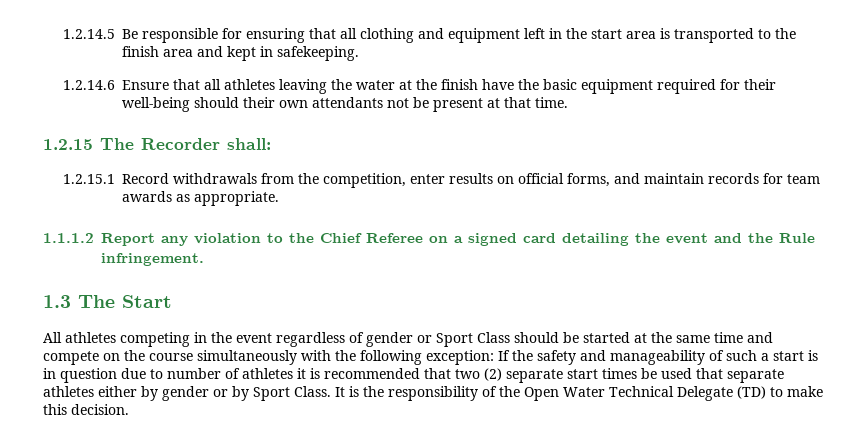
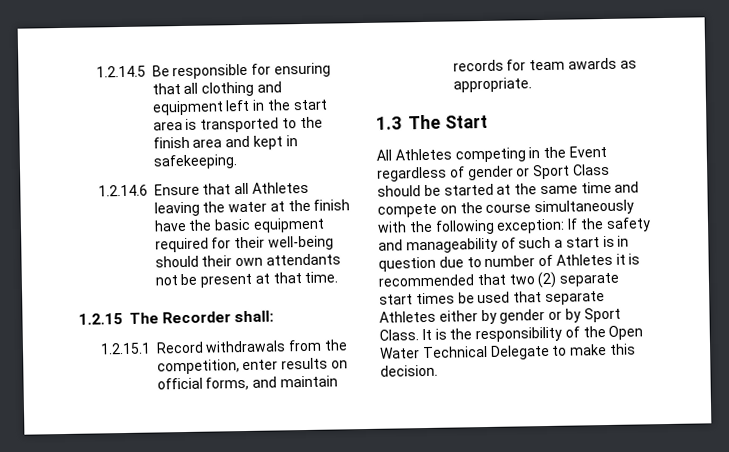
- 1.2.14.6 Ensure that all athletes leaving the water at the finish have the basic equipment required for their well-being should their own attendants not be present at that time.
+ 1.2.14.6 Ensure that all Athletes leaving the water at the finish have the basic equipment required for their well-being should their own attendants not be present at that time.
- 1.1.1.2 Report any violation to the Chief Referee on a signed card detailing the event and the Rule infringement.
- All athletes competing in the event regardless of gender or Sport Class should be started at the same time and compete on the course simultaneously with the following exception:
+ All Athletes competing in the Event regardless of gender or Sport Class should be started at the same time and compete on the course simultaneously with the following exception:
- If the safety and manageability of such a start is in question due to number of athletes it is recommended that two (2) separate start times be used that separate athletes either by gender or by Sport Class.
+ If the safety and manageability of such a start is in question due to number of Athletes it is recommended that two (2) separate start times be used that separate Athletes either by gender or by Sport Class.
- It is the responsibility of the Open Water Technical Delegate (TD) to make this decision.
+ It is the responsibility of the Open Water Technical Delegate to make this decision.

